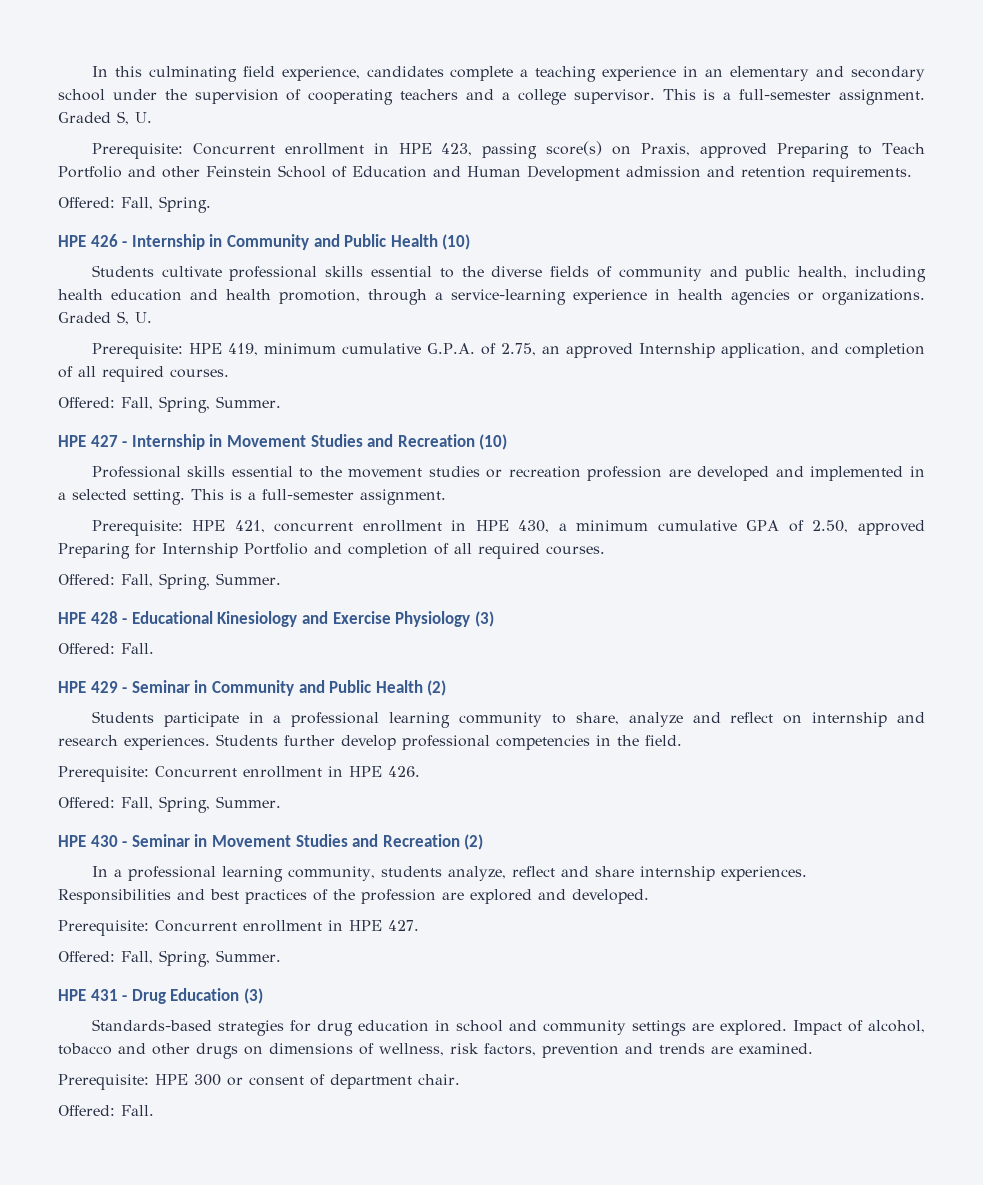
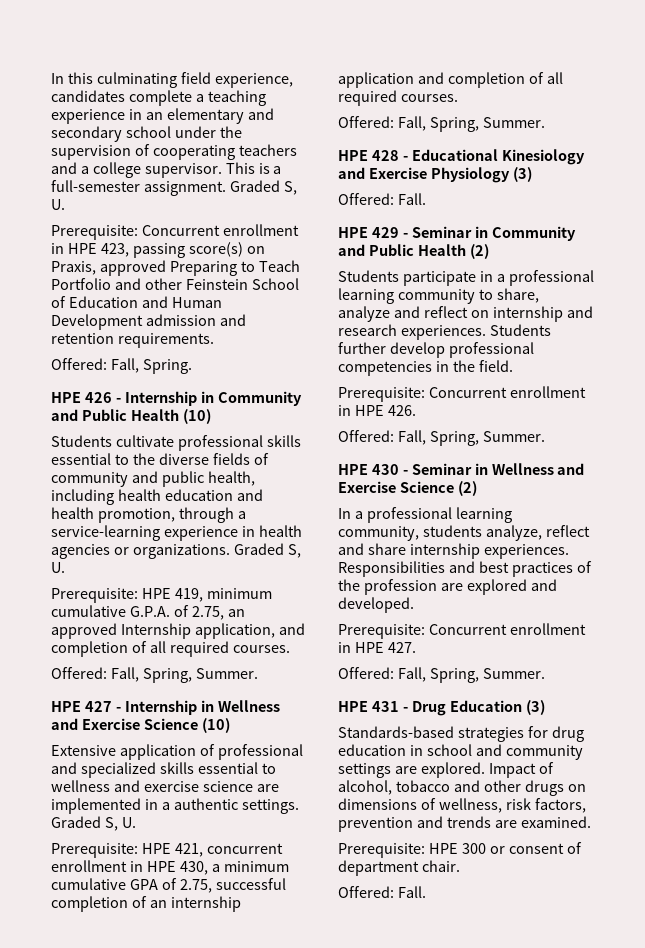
- HPE 427 - Internship in Movement Studies and Recreation (10)
- Professional skills essential to the movement studies or recreation profession are developed and implemented in a selected setting. This is a full-semester assignment.
+ HPE 427 - Internship in Wellness and Exercise Science (10)
+ Extensive application of professional and specialized skills essential to wellness and exercise science are implemented in a authentic settings. Graded S, U.
- Prerequisite: HPE 421, concurrent enrollment in HPE 430, a minimum cumulative GPA of 2.50, approved Preparing for Internship Portfolio and completion of all required courses.
+ Prerequisite: HPE 421, concurrent enrollment in HPE 430, a minimum cumulative GPA of 2.75, successful completion of an internship application and completion of all required courses.
- HPE 430 - Seminar in Movement Studies and Recreation (2)
+ HPE 430 - Seminar in Wellness and Exercise Science (2)

